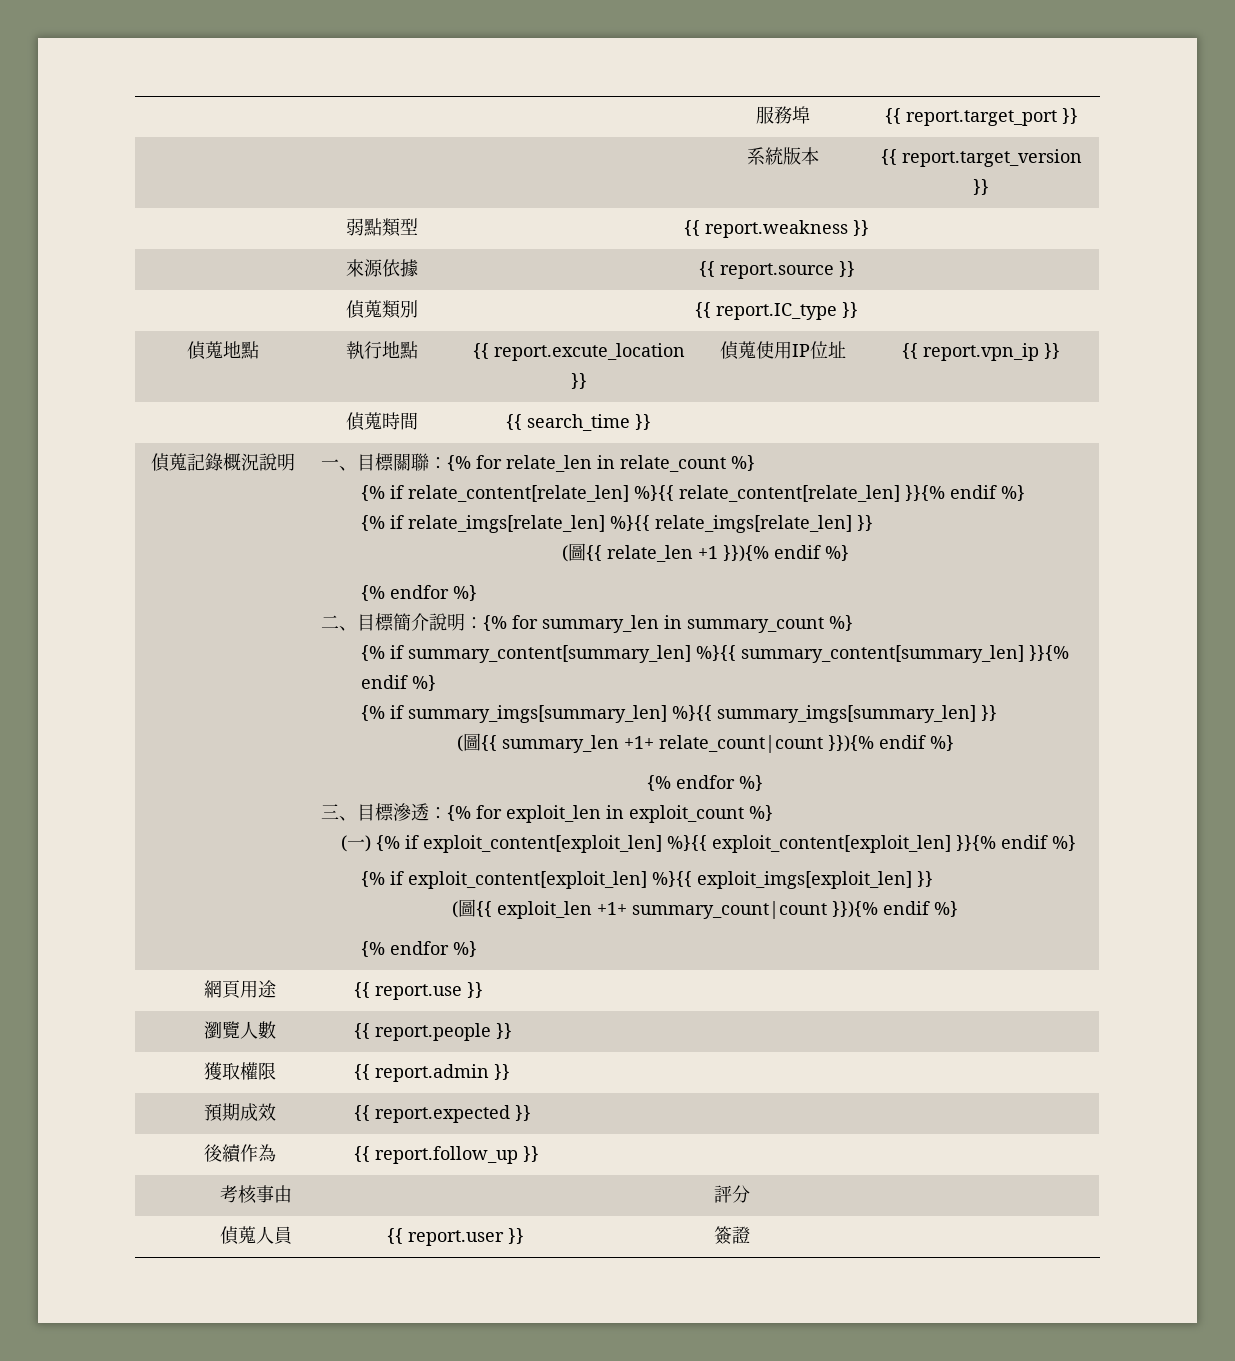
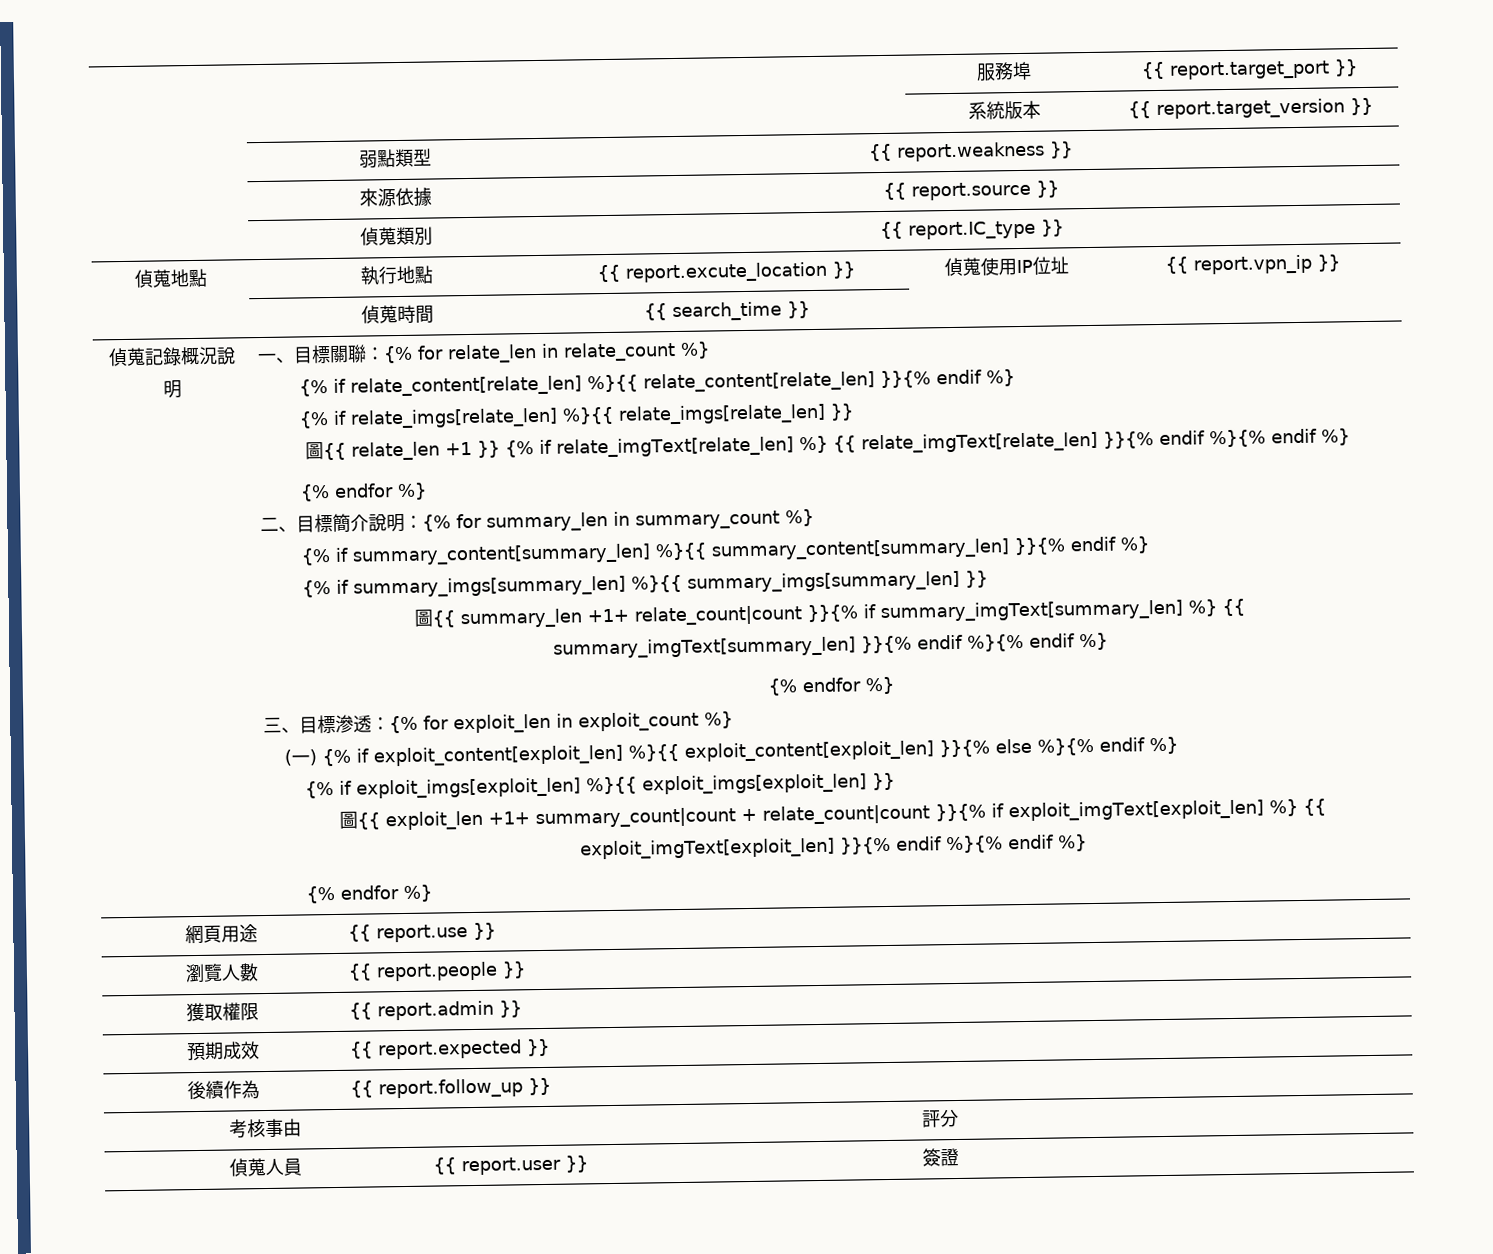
- (圖{{ relate_len +1 }}){% endif %}
+ 圖{{ relate_len +1 }} {% if relate_imgText[relate_len] %} {{ relate_imgText[relate_len] }}{% endif %}{% endif %}
- (圖{{ summary_len +1+ relate_count|count }}){% endif %}
+ 圖{{ summary_len +1+ relate_count|count }}{% if summary_imgText[summary_len] %} {{ summary_imgText[summary_len] }}{% endif %}{% endif %}
- (一) {% if exploit_content[exploit_len] %}{{ exploit_content[exploit_len] }}{% endif %}
- {% if exploit_content[exploit_len] %}{{ exploit_imgs[exploit_len] }}
+ (一) {% if exploit_content[exploit_len] %}{{ exploit_content[exploit_len] }}{% else %}{% endif %}
+ {% if exploit_imgs[exploit_len] %}{{ exploit_imgs[exploit_len] }}
- (圖{{ exploit_len +1+ summary_count|count }}){% endif %}
+ 圖{{ exploit_len +1+ summary_count|count + relate_count|count }}{% if exploit_imgText[exploit_len] %} {{ exploit_imgText[exploit_len] }}{% endif %}{% endif %}

